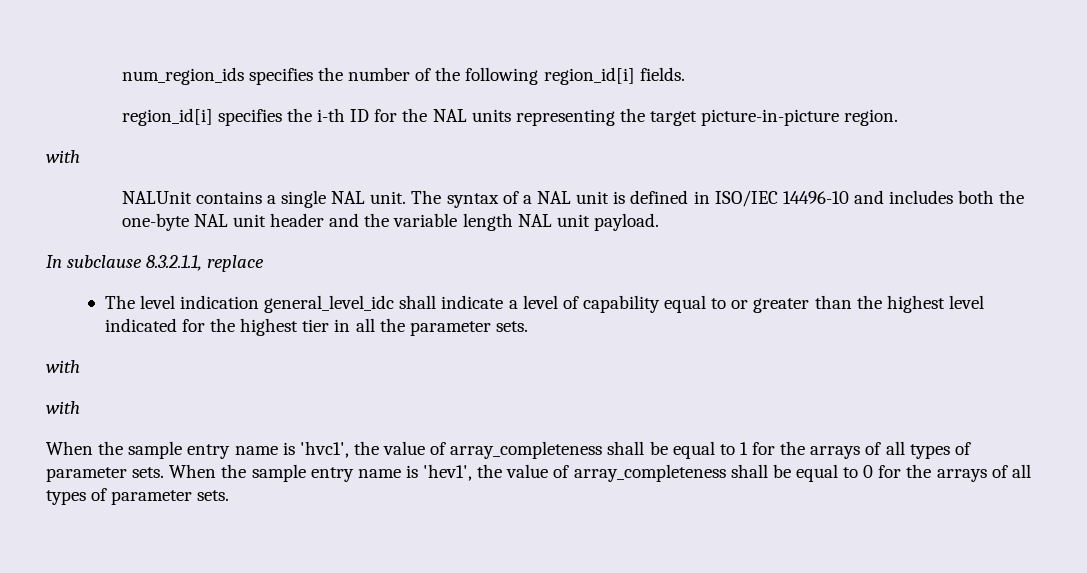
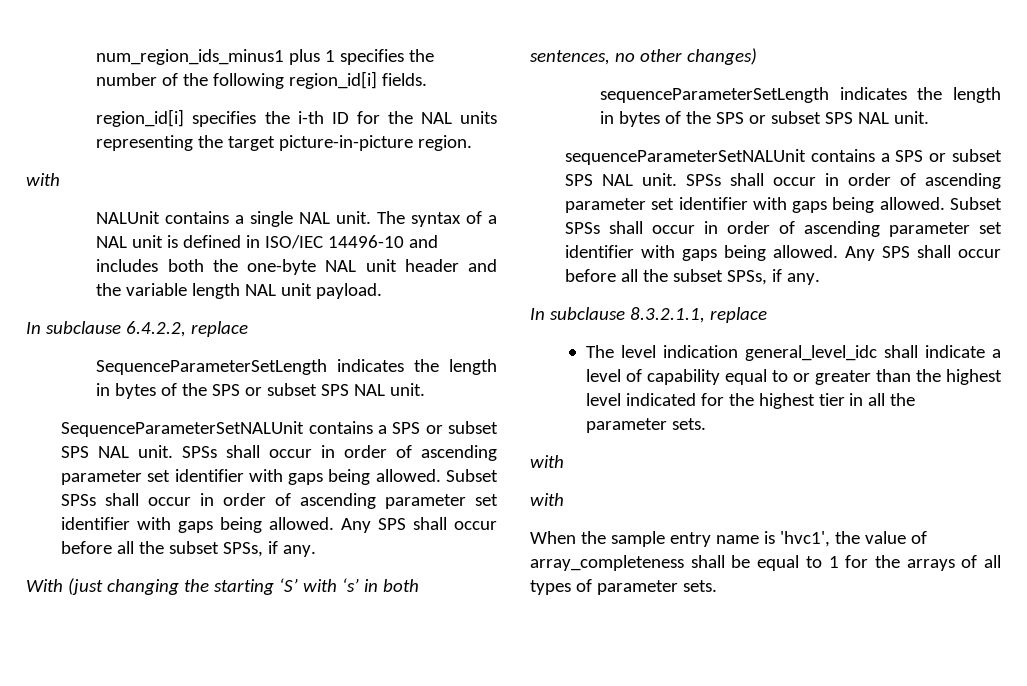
- num_region_ids specifies the number of the following region_id[i] fields.
+ num_region_ids_minus1 plus 1 specifies the number of the following region_id[i] fields.
+ In subclause 6.4.2.2, replace
+ SequenceParameterSetLength indicates the length in bytes of the SPS or subset SPS NAL unit.
+ SequenceParameterSetNALUnit contains a SPS or subset SPS NAL unit. SPSs shall occur in order of ascending parameter set identifier with gaps being allowed. Subset SPSs shall occur in order of ascending parameter set identifier with gaps being allowed. Any SPS shall occur before all the subset SPSs, if any.
+ With (just changing the starting ‘S’ with ‘s’ in both sentences, no other changes)
+ sequenceParameterSetLength indicates the length in bytes of the SPS or subset SPS NAL unit.
+ sequenceParameterSetNALUnit contains a SPS or subset SPS NAL unit. SPSs shall occur in order of ascending parameter set identifier with gaps being allowed. Subset SPSs shall occur in order of ascending parameter set identifier with gaps being allowed. Any SPS shall occur before all the subset SPSs, if any.
- When the sample entry name is 'hev1', the value of array_completeness shall be equal to 0 for the arrays of all types of parameter sets.

